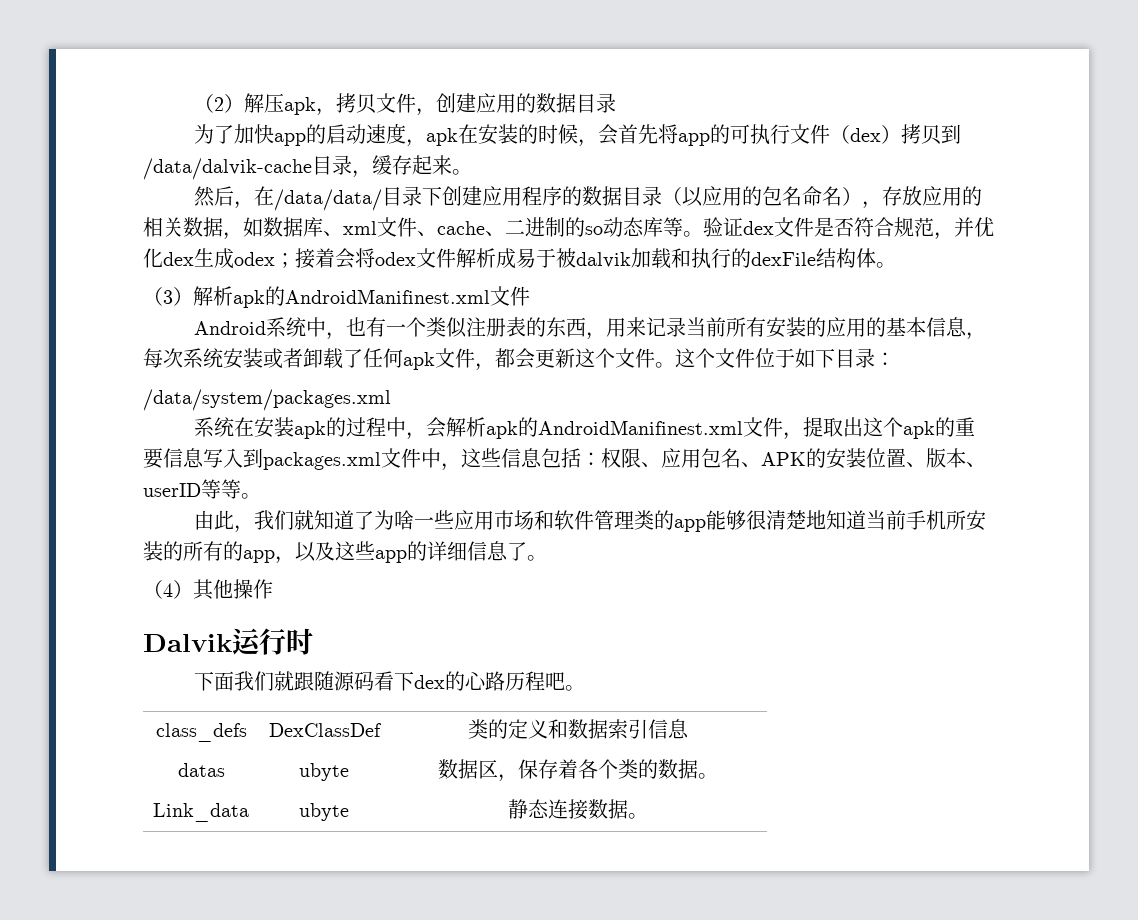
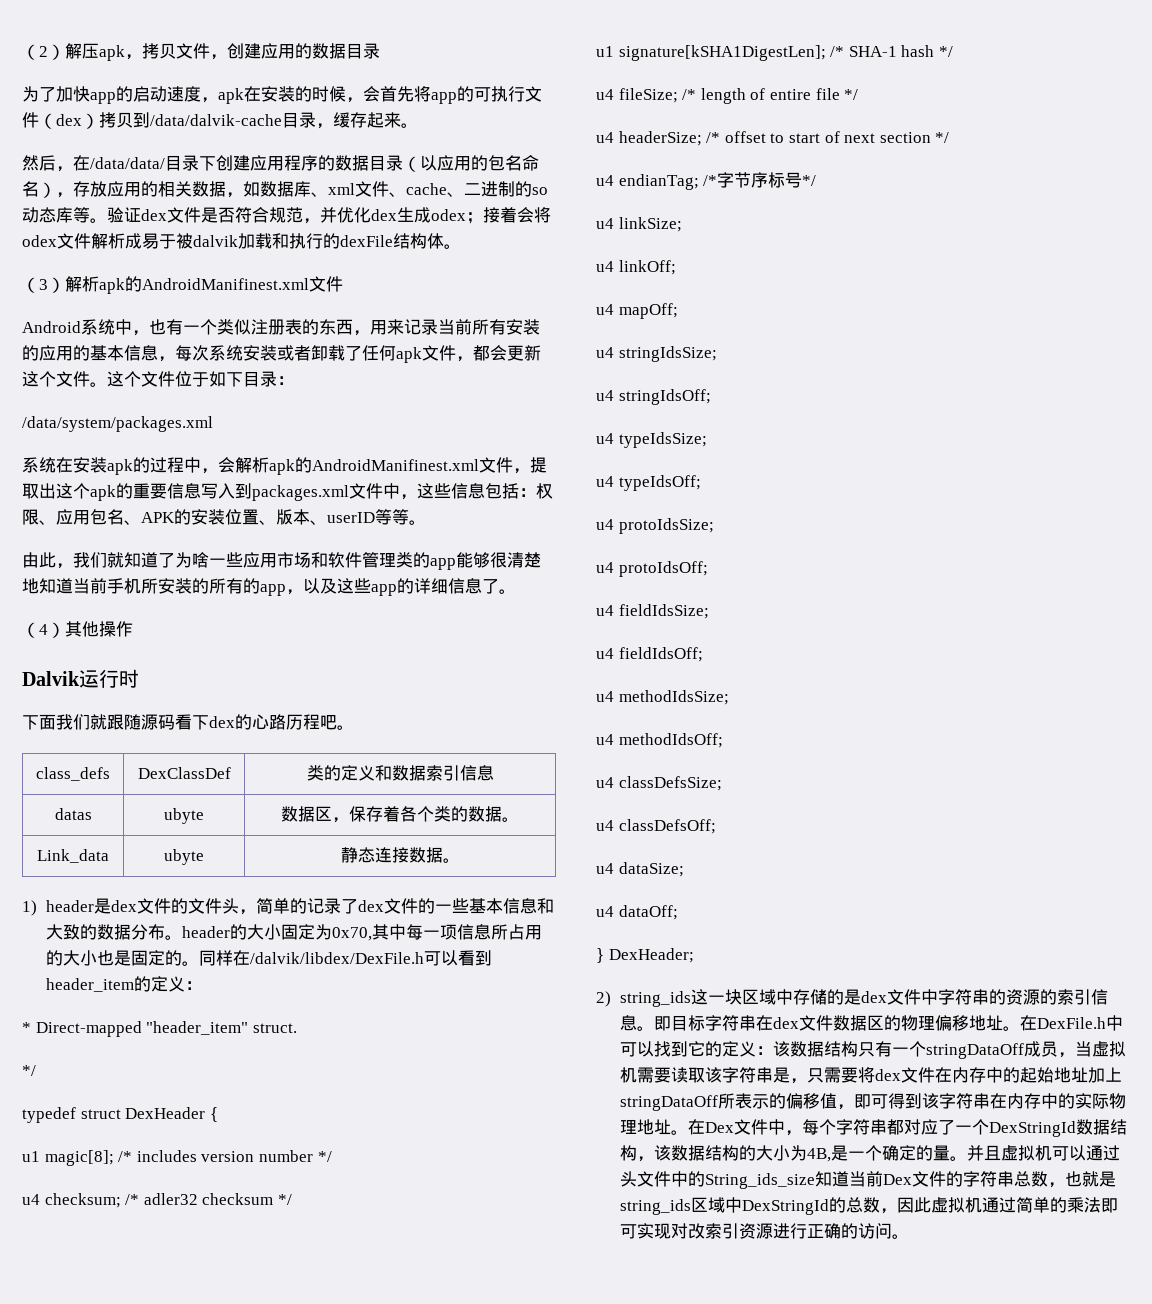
+ 1) header是dex文件的文件头，简单的记录了dex文件的一些基本信息和大致的数据分布。header的大小固定为0x70,其中每一项信息所占用的大小也是固定的。同样在/dalvik/libdex/DexFile.h可以看到header_item的定义：
+ * Direct-mapped "header_item" struct.
+ */
+ typedef struct DexHeader {
+ u1 magic[8]; /* includes version number */
+ u4 checksum; /* adler32 checksum */
+ u1 signature[kSHA1DigestLen]; /* SHA-1 hash */
+ u4 fileSize; /* length of entire file */
+ u4 headerSize; /* offset to start of next section */
+ u4 endianTag; /*字节序标号*/
+ u4 linkSize;
+ u4 linkOff;
+ u4 mapOff;
+ u4 stringIdsSize;
+ u4 stringIdsOff;
+ u4 typeIdsSize;
+ u4 typeIdsOff;
+ u4 protoIdsSize;
+ u4 protoIdsOff;
+ u4 fieldIdsSize;
+ u4 fieldIdsOff;
+ u4 methodIdsSize;
+ u4 methodIdsOff;
+ u4 classDefsSize;
+ u4 classDefsOff;
+ u4 dataSize;
+ u4 dataOff;
+ } DexHeader;
+ 2) string_ids这一块区域中存储的是dex文件中字符串的资源的索引信息。即目标字符串在dex文件数据区的物理偏移地址。在DexFile.h中可以找到它的定义：该数据结构只有一个stringDataOff成员，当虚拟机需要读取该字符串是，只需要将dex文件在内存中的起始地址加上stringDataOff所表示的偏移值，即可得到该字符串在内存中的实际物理地址。在Dex文件中，每个字符串都对应了一个DexStringId数据结构，该数据结构的大小为4B,是一个确定的量。并且虚拟机可以通过头文件中的String_ids_size知道当前Dex文件的字符串总数，也就是string_ids区域中DexStringId的总数，因此虚拟机通过简单的乘法即可实现对改索引资源进行正确的访问。

